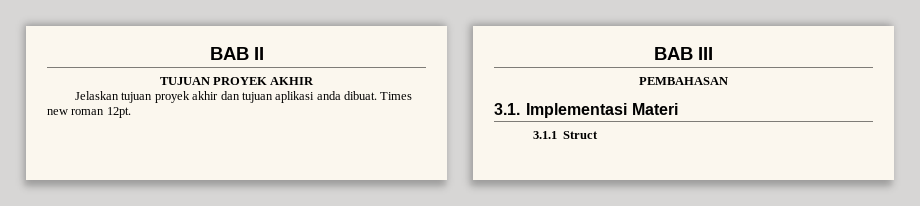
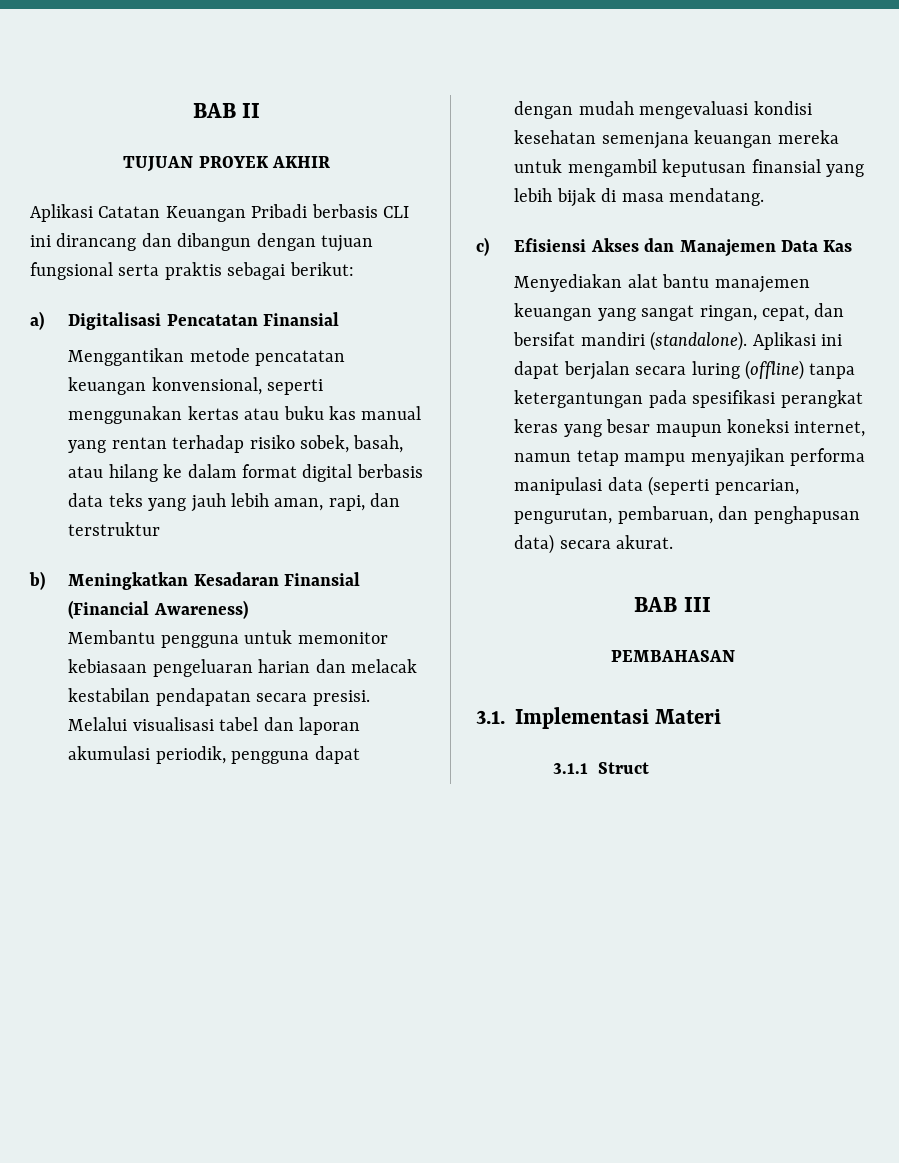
- Jelaskan tujuan proyek akhir dan tujuan aplikasi anda dibuat. Times new roman 12pt.
+ Aplikasi Catatan Keuangan Pribadi berbasis CLI ini dirancang dan dibangun dengan tujuan fungsional serta praktis sebagai berikut:
+ a) Digitalisasi Pencatatan Finansial
+ Menggantikan metode pencatatan keuangan konvensional, seperti menggunakan kertas atau buku kas manual yang rentan terhadap risiko sobek, basah, atau hilang ke dalam format digital berbasis data teks yang jauh lebih aman, rapi, dan terstruktur
+ b) Meningkatkan Kesadaran Finansial (Financial Awareness)
+ Membantu pengguna untuk memonitor kebiasaan pengeluaran harian dan melacak kestabilan pendapatan secara presisi. Melalui visualisasi tabel dan laporan akumulasi periodik, pengguna dapat dengan mudah mengevaluasi kondisi kesehatan semenjana keuangan mereka untuk mengambil keputusan finansial yang lebih bijak di masa mendatang.
+ c) Efisiensi Akses dan Manajemen Data Kas
+ Menyediakan alat bantu manajemen keuangan yang sangat ringan, cepat, dan bersifat mandiri (standalone). Aplikasi ini dapat berjalan secara luring (offline) tanpa ketergantungan pada spesifikasi perangkat keras yang besar maupun koneksi internet, namun tetap mampu menyajikan performa manipulasi data (seperti pencarian, pengurutan, pembaruan, dan penghapusan data) secara akurat.

